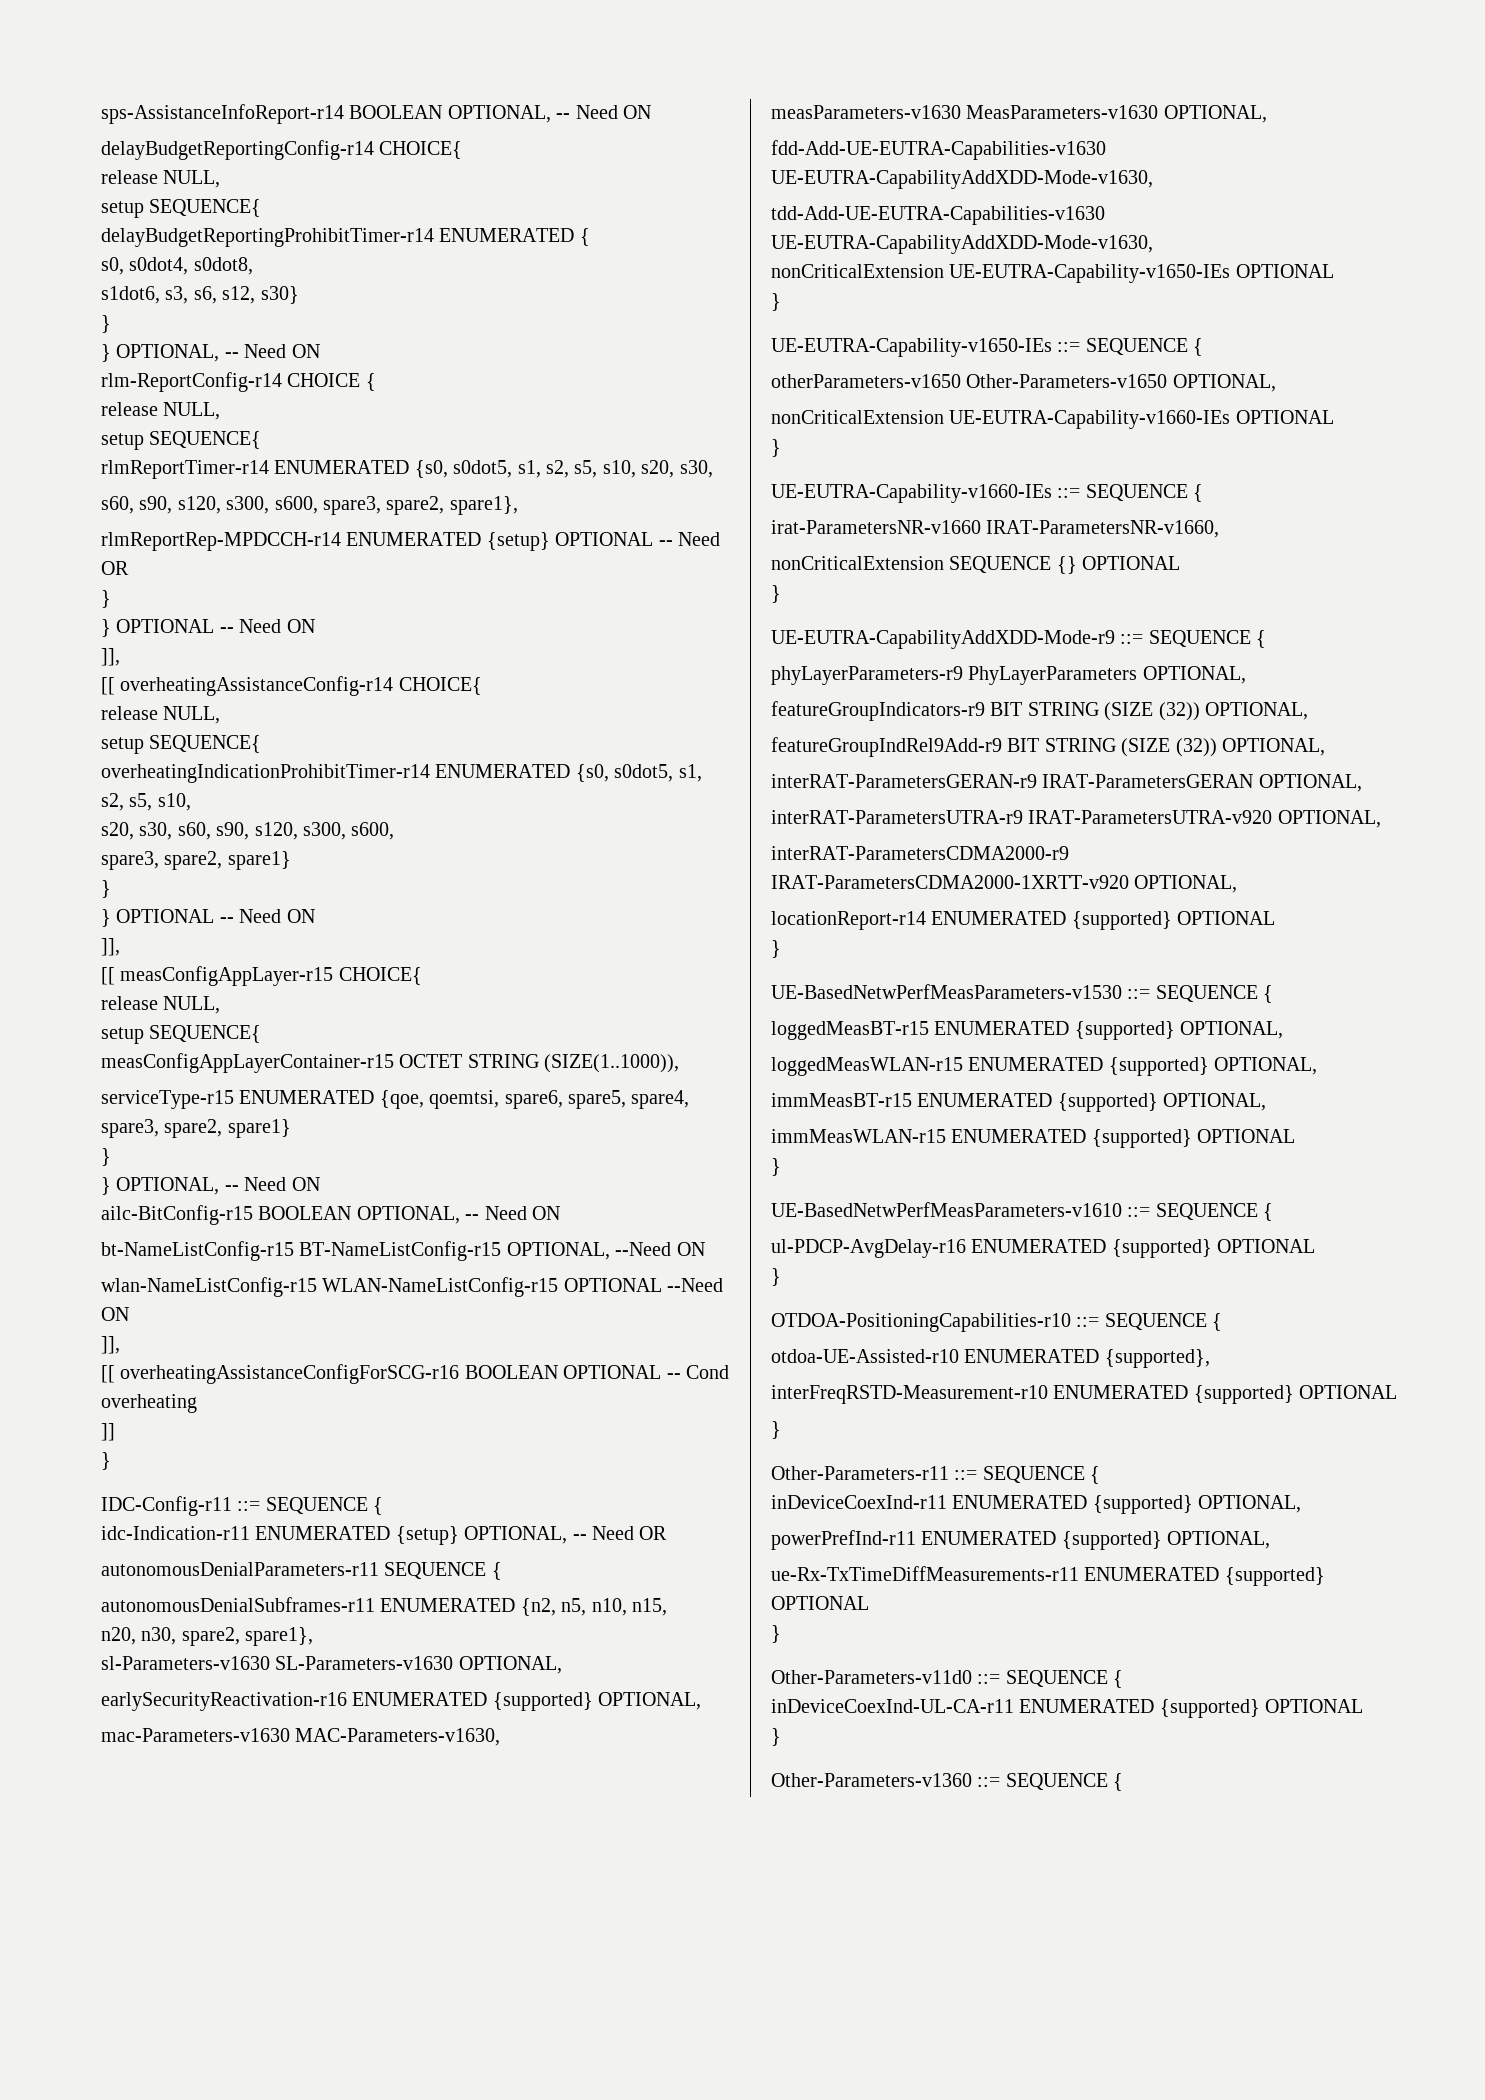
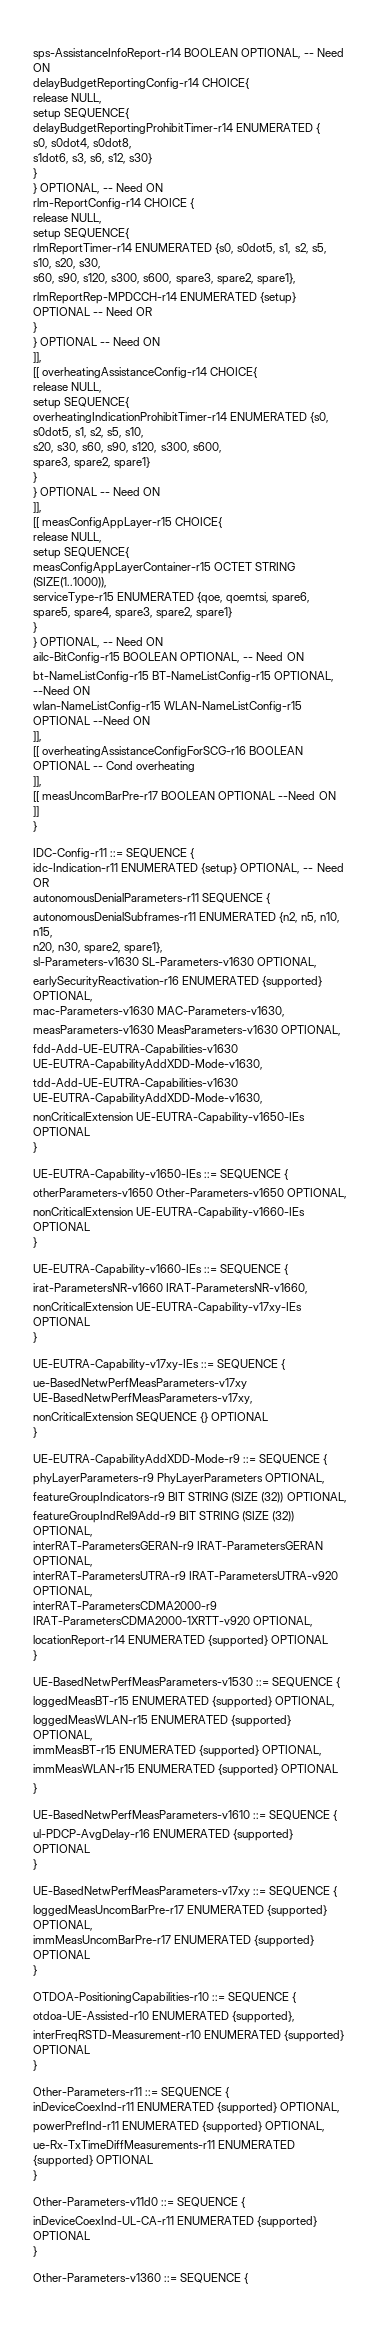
  [[ overheatingAssistanceConfigForSCG-r16 BOOLEAN OPTIONAL -- Cond overheating
+ ]],
+ [[ measUncomBarPre-r17 BOOLEAN OPTIONAL --Need ON
+ nonCriticalExtension UE-EUTRA-Capability-v17xy-IEs OPTIONAL
+ }
+ UE-EUTRA-Capability-v17xy-IEs ::= SEQUENCE {
+ ue-BasedNetwPerfMeasParameters-v17xy UE-BasedNetwPerfMeasParameters-v17xy,
+ UE-BasedNetwPerfMeasParameters-v17xy ::= SEQUENCE {
+ loggedMeasUncomBarPre-r17 ENUMERATED {supported} OPTIONAL,
+ immMeasUncomBarPre-r17 ENUMERATED {supported} OPTIONAL
+ }

